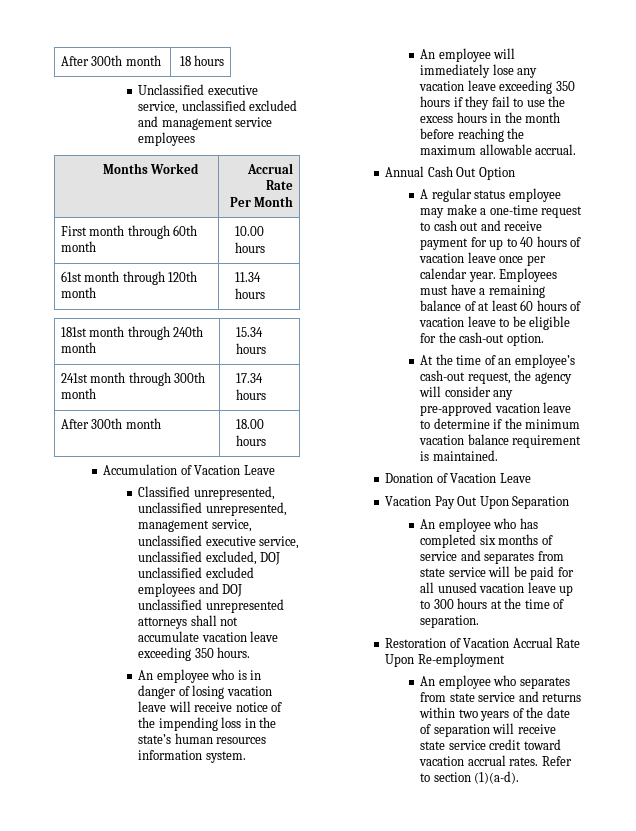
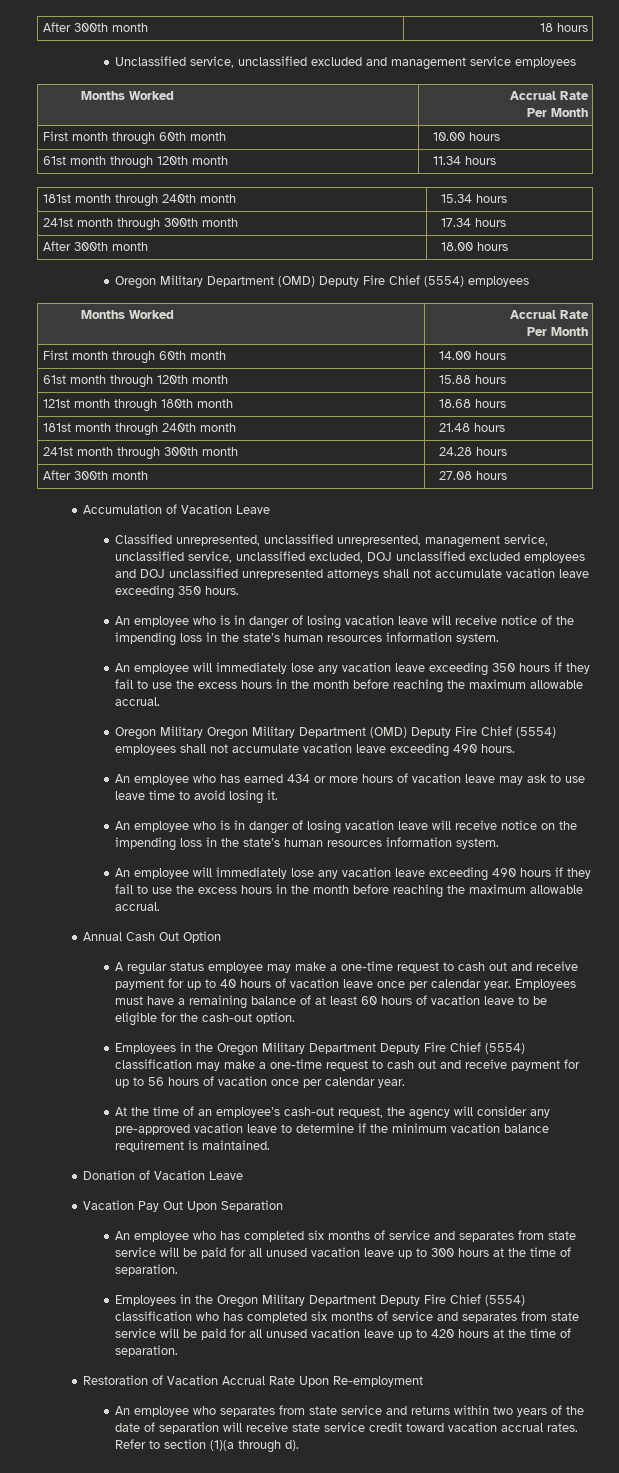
- Unclassified executive service, unclassified excluded and management service employees
+ Unclassified service, unclassified excluded and management service employees
  After 300th month | 18.00 hours
+ Oregon Military Department (OMD) Deputy Fire Chief (5554) employees
+ Months Worked | Accrual Rate
+ Per Month
+ First month through 60th month | 14.00 hours
+ 61st month through 120th month | 15.88 hours
+ 121st month through 180th month | 18.68 hours
+ 181st month through 240th month | 21.48 hours
+ 241st month through 300th month | 24.28 hours
+ After 300th month | 27.08 hours
- Classified unrepresented, unclassified unrepresented, management service, unclassified executive service, unclassified excluded, DOJ unclassified excluded employees and DOJ unclassified unrepresented attorneys shall not accumulate vacation leave exceeding 350 hours.
+ Classified unrepresented, unclassified unrepresented, management service, unclassified service, unclassified excluded, DOJ unclassified excluded employees and DOJ unclassified unrepresented attorneys shall not accumulate vacation leave exceeding 350 hours.
+ Oregon Military Oregon Military Department (OMD) Deputy Fire Chief (5554) employees shall not accumulate vacation leave exceeding 490 hours.
+ An employee who has earned 434 or more hours of vacation leave may ask to use leave time to avoid losing it.
+ An employee who is in danger of losing vacation leave will receive notice on the impending loss in the state’s human resources information system.
+ An employee will immediately lose any vacation leave exceeding 490 hours if they fail to use the excess hours in the month before reaching the maximum allowable accrual.
+ Employees in the Oregon Military Department Deputy Fire Chief (5554) classification may make a one-time request to cash out and receive payment for up to 56 hours of vacation once per calendar year.
+ Employees in the Oregon Military Department Deputy Fire Chief (5554) classification who has completed six months of service and separates from state service will be paid for all unused vacation leave up to 420 hours at the time of separation.
- Refer to section (1)(a-d).
+ Refer to section (1)(a through d).

